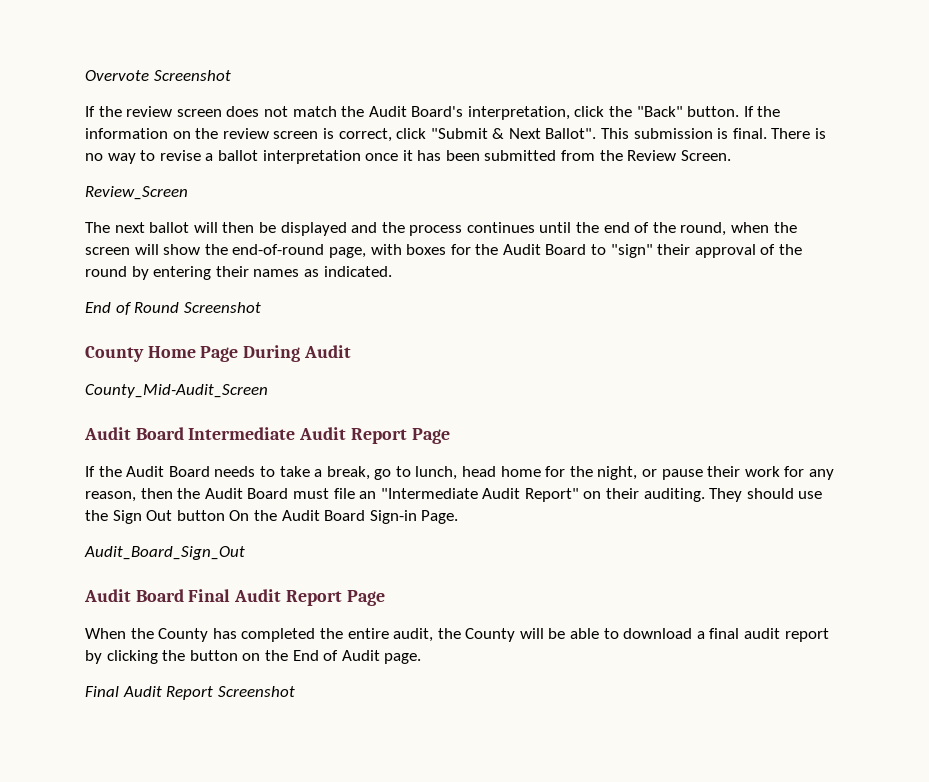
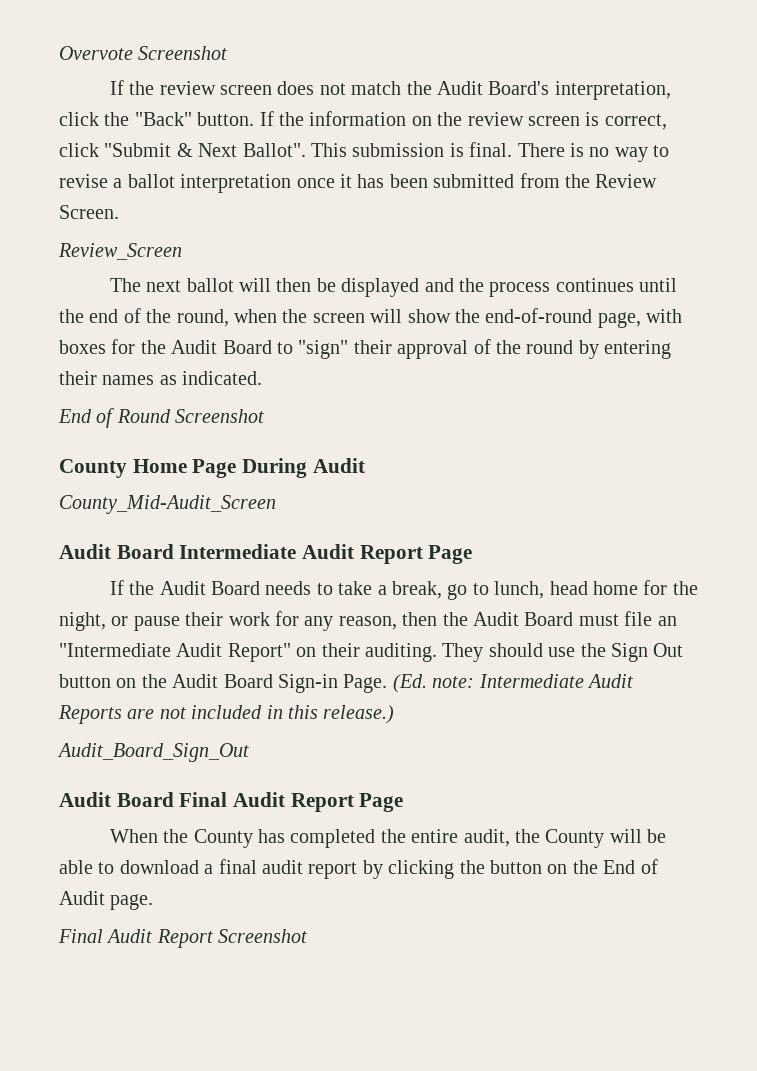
- They should use the Sign Out button On the Audit Board Sign-in Page.
+ They should use the Sign Out button on the Audit Board Sign-in Page. (Ed. note: Intermediate Audit Reports are not included in this release.)

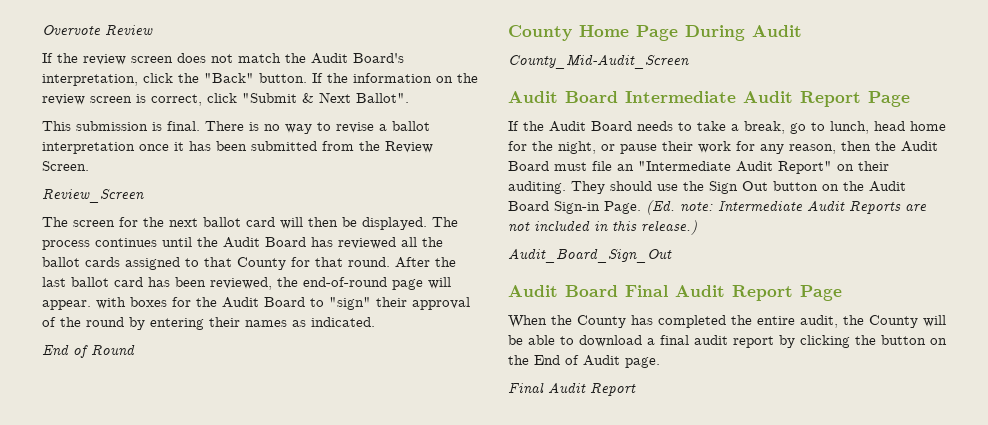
- Overvote Screenshot
+ Overvote Review
- If the information on the review screen is correct, click "Submit & Next Ballot". This submission is final.
+ If the information on the review screen is correct, click "Submit & Next Ballot".
+ This submission is final.
- The next ballot will then be displayed and the process continues until the end of the round, when the screen will show the end-of-round page, with boxes for the Audit Board to "sign" their approval of the round by entering their names as indicated.
+ The screen for the next ballot card will then be displayed. The process continues until the Audit Board has reviewed all the ballot cards assigned to that County for that round. After the last ballot card has been reviewed, the end-of-round page will appear. with boxes for the Audit Board to "sign" their approval of the round by entering their names as indicated.
- End of Round Screenshot
+ End of Round
  When the County has completed the entire audit, the County will be able to download a final audit report by clicking the button on the End of Audit page.
- Final Audit Report Screenshot
+ Final Audit Report

